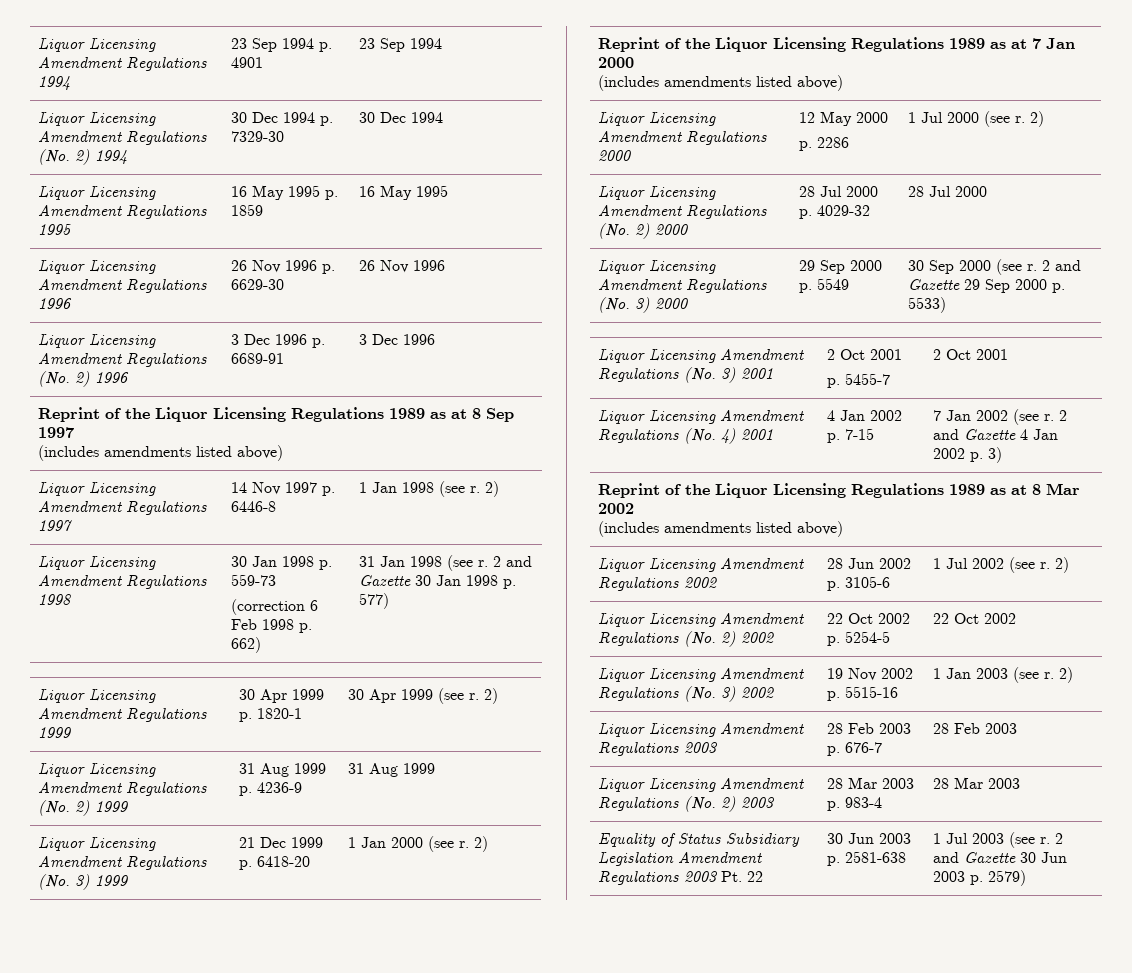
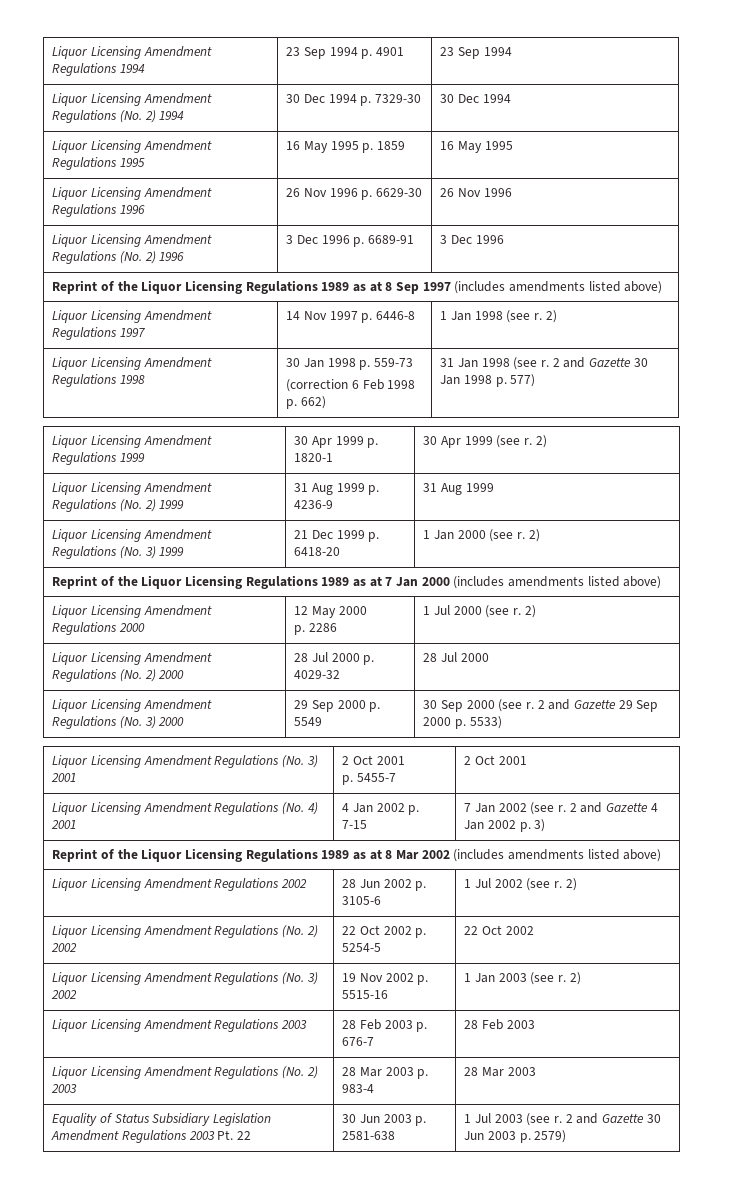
- Reprint of the Liquor Licensing Regulations 1989 as at 8 Sep 1997
- (includes amendments listed above)
+ Reprint of the Liquor Licensing Regulations 1989 as at 8 Sep 1997 (includes amendments listed above)
- Reprint of the Liquor Licensing Regulations 1989 as at 7 Jan 2000
- (includes amendments listed above)
+ Reprint of the Liquor Licensing Regulations 1989 as at 7 Jan 2000 (includes amendments listed above)
- Reprint of the Liquor Licensing Regulations 1989 as at 8 Mar 2002
- (includes amendments listed above)
+ Reprint of the Liquor Licensing Regulations 1989 as at 8 Mar 2002 (includes amendments listed above)

